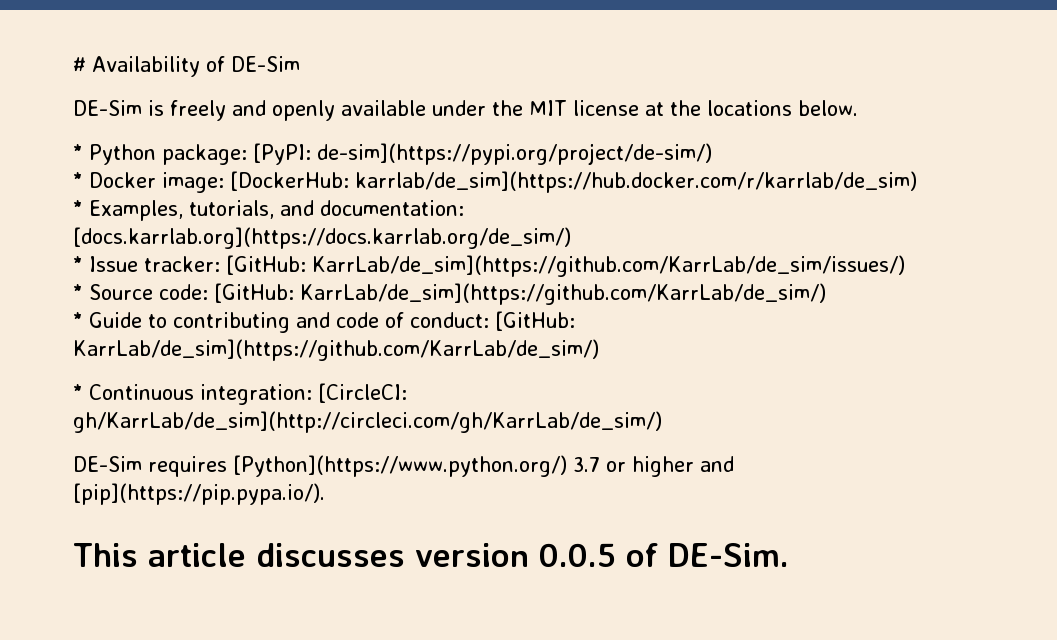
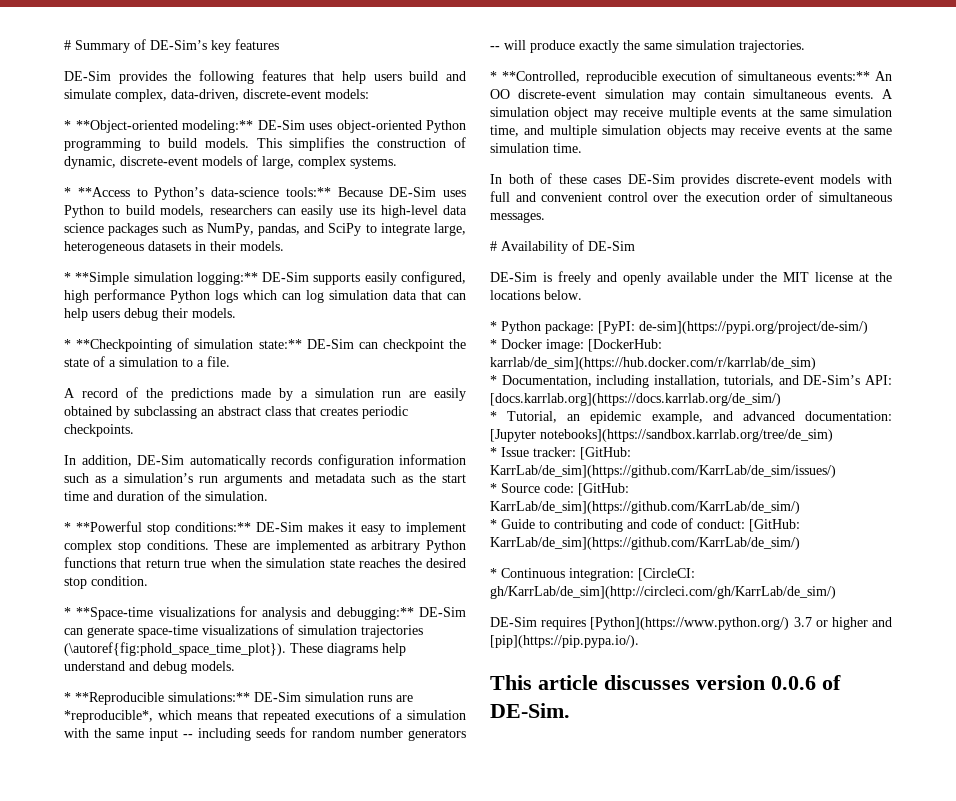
+ # Summary of DE-Sim’s key features
+ DE-Sim provides the following features that help users build and simulate complex, data-driven, discrete-event models:
+ * **Object-oriented modeling:** DE-Sim uses object-oriented Python programming to build models. This simplifies the construction of dynamic, discrete-event models of large, complex systems.
+ * **Access to Python’s data-science tools:** Because DE-Sim uses Python to build models, researchers can easily use its high-level data science packages such as NumPy, pandas, and SciPy to integrate large, heterogeneous datasets in their models.
+ * **Simple simulation logging:** DE-Sim supports easily configured, high performance Python logs which can log simulation data that can help users debug their models.
+ * **Checkpointing of simulation state:** DE-Sim can checkpoint the state of a simulation to a file.
+ A record of the predictions made by a simulation run are easily obtained by subclassing an abstract class that creates periodic checkpoints.
+ In addition, DE-Sim automatically records configuration information such as a simulation’s run arguments and metadata such as the start time and duration of the simulation.
+ * **Powerful stop conditions:** DE-Sim makes it easy to implement complex stop conditions. These are implemented as arbitrary Python functions that return true when the simulation state reaches the desired stop condition.
+ * **Space-time visualizations for analysis and debugging:** DE-Sim can generate space-time visualizations of simulation trajectories (\autoref{fig:phold_space_time_plot}). These diagrams help understand and debug models.
+ * **Reproducible simulations:** DE-Sim simulation runs are *reproducible*, which means that repeated executions of a simulation with the same input -- including seeds for random number generators -- will produce exactly the same simulation trajectories.
+ * **Controlled, reproducible execution of simultaneous events:** An OO discrete-event simulation may contain simultaneous events. A simulation object may receive multiple events at the same simulation time, and multiple simulation objects may receive events at the same simulation time.
+ In both of these cases DE-Sim provides discrete-event models with full and convenient control over the execution order of simultaneous messages.
- * Examples, tutorials, and documentation: [docs.karrlab.org](https://docs.karrlab.org/de_sim/)
+ * Documentation, including installation, tutorials, and DE-Sim’s API: [docs.karrlab.org](https://docs.karrlab.org/de_sim/)
+ * Tutorial, an epidemic example, and advanced documentation: [Jupyter notebooks](https://sandbox.karrlab.org/tree/de_sim)
- This article discusses version 0.0.5 of DE-Sim.
+ This article discusses version 0.0.6 of DE-Sim.

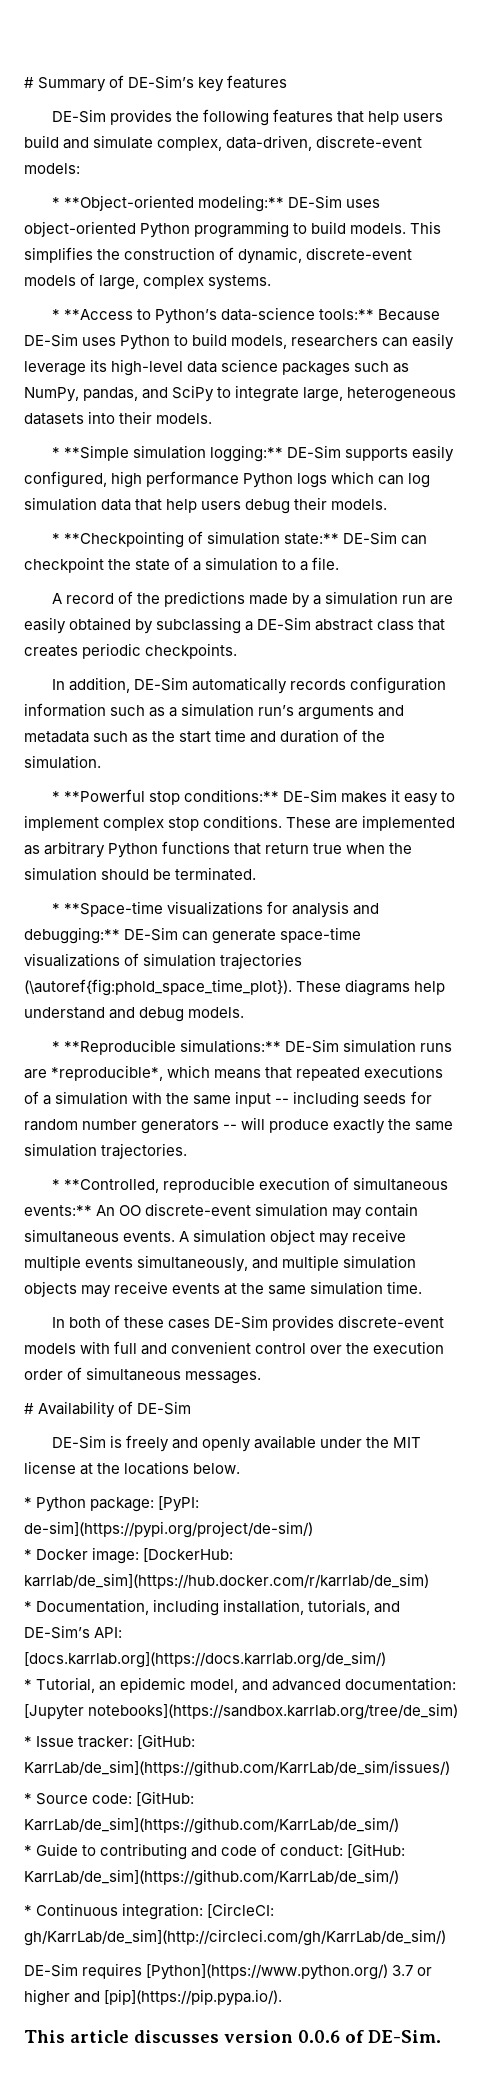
- * **Access to Python’s data-science tools:** Because DE-Sim uses Python to build models, researchers can easily use its high-level data science packages such as NumPy, pandas, and SciPy to integrate large, heterogeneous datasets in their models.
+ * **Access to Python’s data-science tools:** Because DE-Sim uses Python to build models, researchers can easily leverage its high-level data science packages such as NumPy, pandas, and SciPy to integrate large, heterogeneous datasets into their models.
- * **Simple simulation logging:** DE-Sim supports easily configured, high performance Python logs which can log simulation data that can help users debug their models.
+ * **Simple simulation logging:** DE-Sim supports easily configured, high performance Python logs which can log simulation data that help users debug their models.
- A record of the predictions made by a simulation run are easily obtained by subclassing an abstract class that creates periodic checkpoints.
+ A record of the predictions made by a simulation run are easily obtained by subclassing a DE-Sim abstract class that creates periodic checkpoints.
- In addition, DE-Sim automatically records configuration information such as a simulation’s run arguments and metadata such as the start time and duration of the simulation.
+ In addition, DE-Sim automatically records configuration information such as a simulation run’s arguments and metadata such as the start time and duration of the simulation.
- These are implemented as arbitrary Python functions that return true when the simulation state reaches the desired stop condition.
+ These are implemented as arbitrary Python functions that return true when the simulation should be terminated.
- A simulation object may receive multiple events at the same simulation time, and multiple simulation objects may receive events at the same simulation time.
+ A simulation object may receive multiple events simultaneously, and multiple simulation objects may receive events at the same simulation time.
- * Tutorial, an epidemic example, and advanced documentation: [Jupyter notebooks](https://sandbox.karrlab.org/tree/de_sim)
+ * Tutorial, an epidemic model, and advanced documentation: [Jupyter notebooks](https://sandbox.karrlab.org/tree/de_sim)

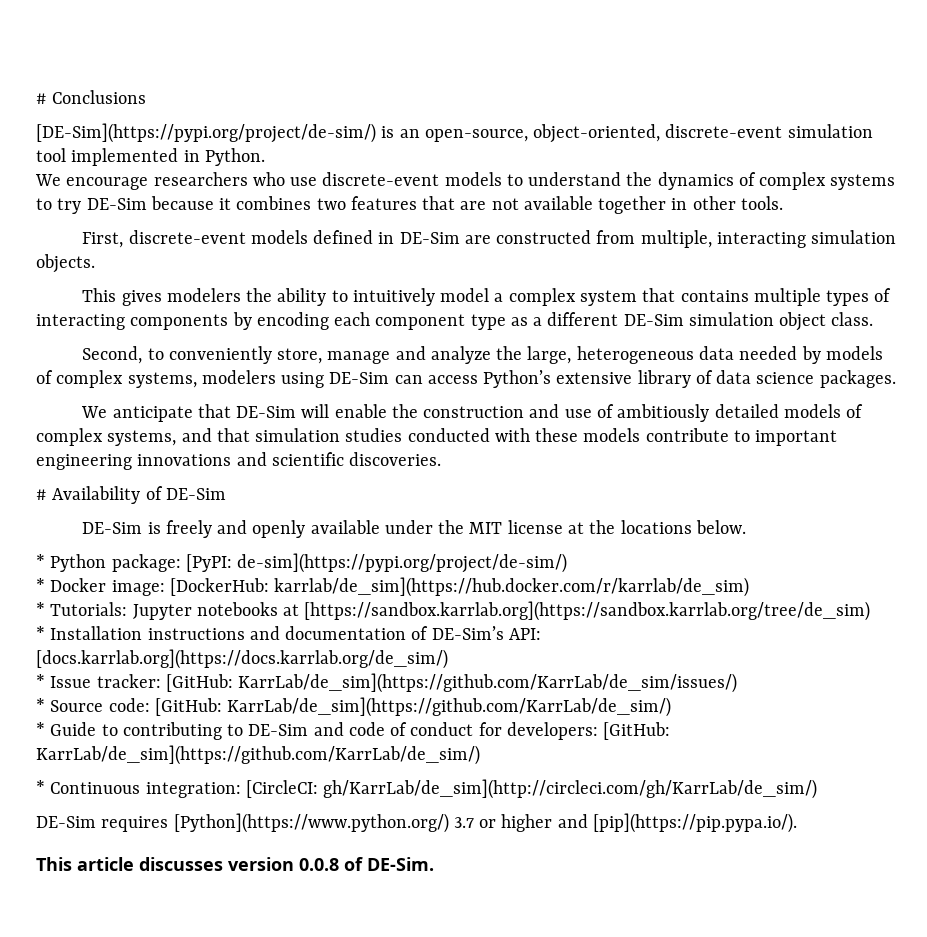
- # Summary of DE-Sim’s key features
- DE-Sim provides the following features that help users build and simulate complex, data-driven, discrete-event models:
- * **Object-oriented modeling:** DE-Sim uses object-oriented Python programming to build models. This simplifies the construction of dynamic, discrete-event models of large, complex systems.
- * **Access to Python’s data-science tools:** Because DE-Sim uses Python to build models, researchers can easily leverage its high-level data science packages such as NumPy, pandas, and SciPy to integrate large, heterogeneous datasets into their models.
- * **Simple simulation logging:** DE-Sim supports easily configured, high performance Python logs which can log simulation data that help users debug their models.
- * **Checkpointing of simulation state:** DE-Sim can checkpoint the state of a simulation to a file.
- A record of the predictions made by a simulation run are easily obtained by subclassing a DE-Sim abstract class that creates periodic checkpoints.
- In addition, DE-Sim automatically records configuration information such as a simulation run’s arguments and metadata such as the start time and duration of the simulation.
- * **Powerful stop conditions:** DE-Sim makes it easy to implement complex stop conditions. These are implemented as arbitrary Python functions that return true when the simulation should be terminated.
- * **Space-time visualizations for analysis and debugging:** DE-Sim can generate space-time visualizations of simulation trajectories (\autoref{fig:phold_space_time_plot}). These diagrams help understand and debug models.
- * **Reproducible simulations:** DE-Sim simulation runs are *reproducible*, which means that repeated executions of a simulation with the same input -- including seeds for random number generators -- will produce exactly the same simulation trajectories.
- * **Controlled, reproducible execution of simultaneous events:** An OO discrete-event simulation may contain simultaneous events. A simulation object may receive multiple events simultaneously, and multiple simulation objects may receive events at the same simulation time.
- In both of these cases DE-Sim provides discrete-event models with full and convenient control over the execution order of simultaneous messages.
+ # Conclusions
+ [DE-Sim](https://pypi.org/project/de-sim/) is an open-source, object-oriented, discrete-event simulation tool implemented in Python.
+ We encourage researchers who use discrete-event models to understand the dynamics of complex systems to try DE-Sim because it combines two features that are not available together in other tools.
+ First, discrete-event models defined in DE-Sim are constructed from multiple, interacting simulation objects.
+ This gives modelers the ability to intuitively model a complex system that contains multiple types of interacting components by encoding each component type as a different DE-Sim simulation object class.
+ Second, to conveniently store, manage and analyze the large, heterogeneous data needed by models of complex systems, modelers using DE-Sim can access Python’s extensive library of data science packages.
+ We anticipate that DE-Sim will enable the construction and use of ambitiously detailed models of complex systems, and that simulation studies conducted with these models contribute to important engineering innovations and scientific discoveries.
- * Documentation, including installation, tutorials, and DE-Sim’s API: [docs.karrlab.org](https://docs.karrlab.org/de_sim/)
- * Tutorial, an epidemic model, and advanced documentation: [Jupyter notebooks](https://sandbox.karrlab.org/tree/de_sim)
+ * Tutorials: Jupyter notebooks at [https://sandbox.karrlab.org](https://sandbox.karrlab.org/tree/de_sim)
+ * Installation instructions and documentation of DE-Sim’s API: [docs.karrlab.org](https://docs.karrlab.org/de_sim/)
- * Guide to contributing and code of conduct: [GitHub: KarrLab/de_sim](https://github.com/KarrLab/de_sim/)
+ * Guide to contributing to DE-Sim and code of conduct for developers: [GitHub: KarrLab/de_sim](https://github.com/KarrLab/de_sim/)
- This article discusses version 0.0.6 of DE-Sim.
+ This article discusses version 0.0.8 of DE-Sim.

